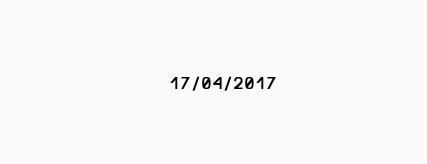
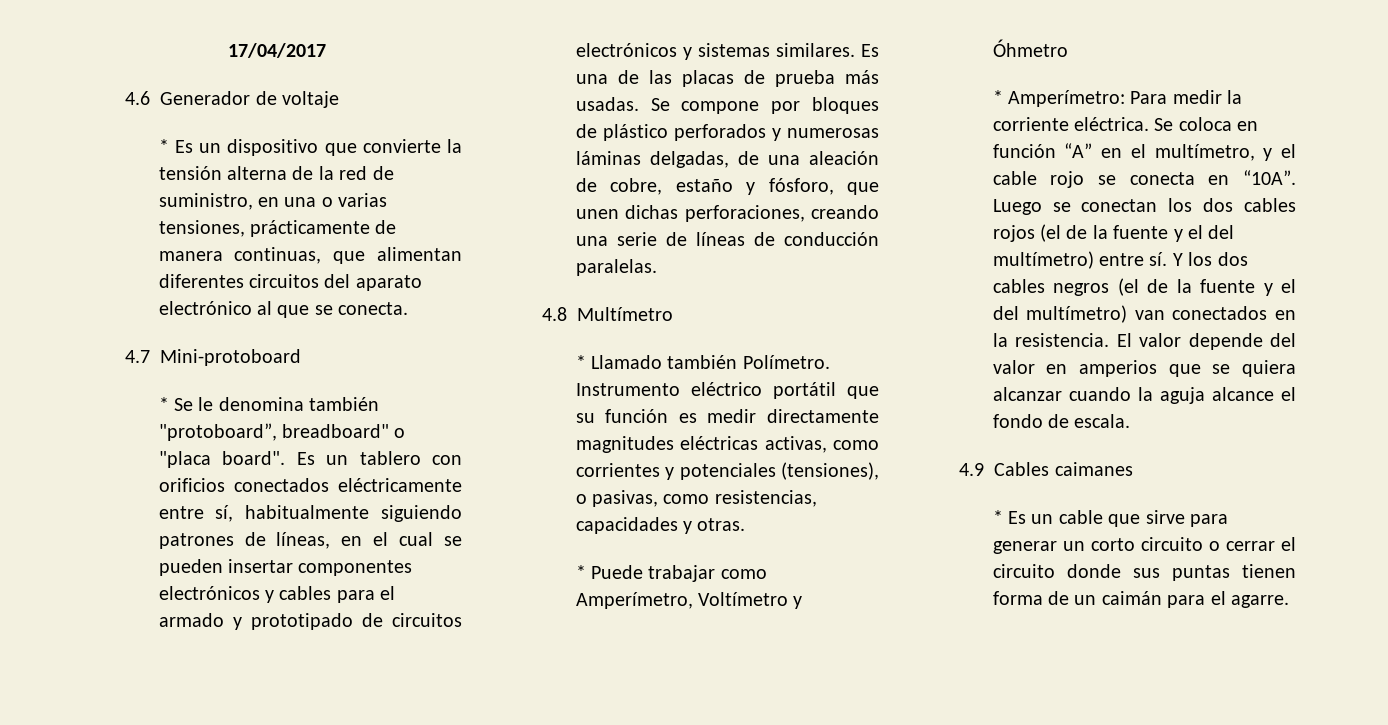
+ 4.6 Generador de voltaje
+ * Es un dispositivo que convierte la tensión alterna de la red de suministro, en una o varias tensiones, prácticamente de manera continuas, que alimentan diferentes circuitos del aparato electrónico al que se conecta.
+ 4.7 Mini-protoboard
+ * Se le denomina también "protoboard”, breadboard" o "placa board". Es un tablero con orificios conectados eléctricamente entre sí, habitualmente siguiendo patrones de líneas, en el cual se pueden insertar componentes electrónicos y cables para el armado y prototipado de circuitos electrónicos y sistemas similares. Es una de las placas de prueba más usadas. Se compone por bloques de plástico perforados y numerosas láminas delgadas, de una aleación de cobre, estaño y fósforo, que unen dichas perforaciones, creando una serie de líneas de conducción paralelas.
+ 4.8 Multímetro
+ * Llamado también Polímetro. Instrumento eléctrico portátil que su función es medir directamente magnitudes eléctricas activas, como corrientes y potenciales (tensiones), o pasivas, como resistencias, capacidades y otras.
+ * Puede trabajar como Amperímetro, Voltímetro y Óhmetro
+ * Amperímetro: Para medir la corriente eléctrica. Se coloca en función “A” en el multímetro, y el cable rojo se conecta en “10A”. Luego se conectan los dos cables rojos (el de la fuente y el del multímetro) entre sí. Y los dos cables negros (el de la fuente y el del multímetro) van conectados en la resistencia. El valor depende del valor en amperios que se quiera alcanzar cuando la aguja alcance el fondo de escala.
+ 4.9 Cables caimanes
+ * Es un cable que sirve para generar un corto circuito o cerrar el circuito donde sus puntas tienen forma de un caimán para el agarre.

